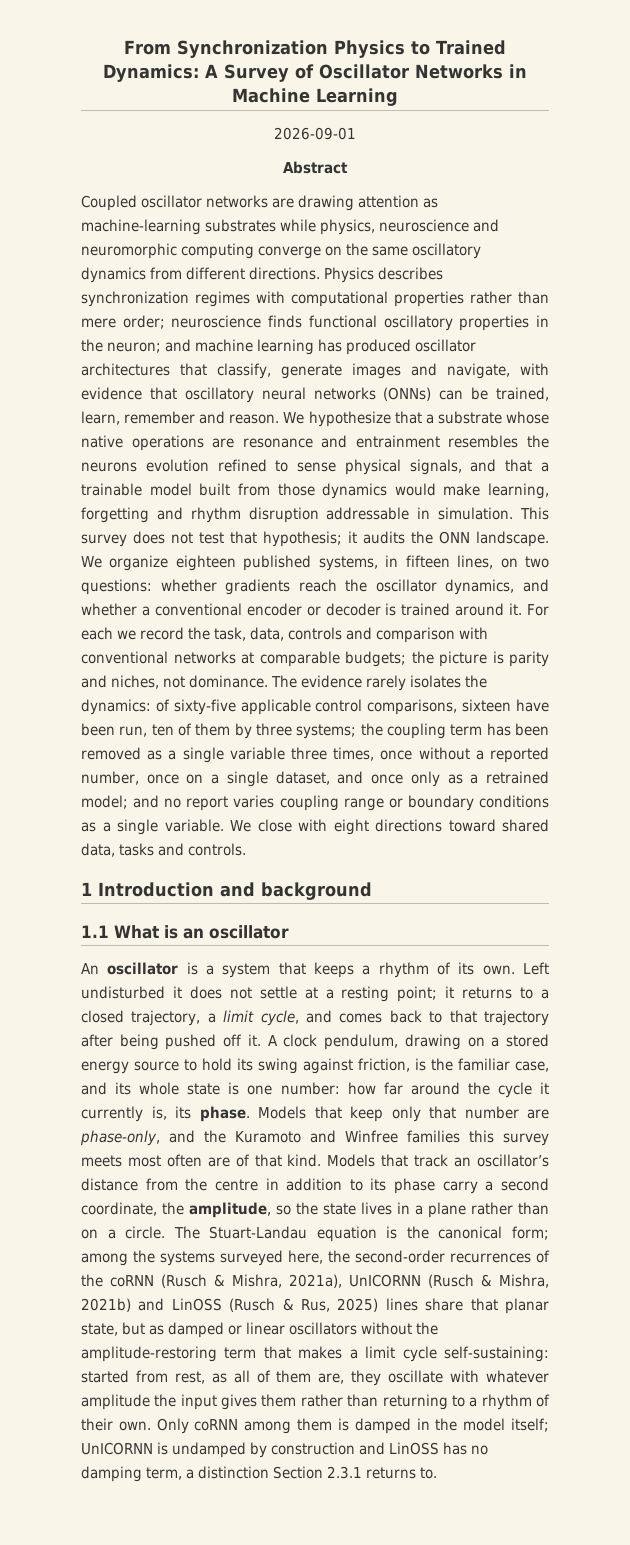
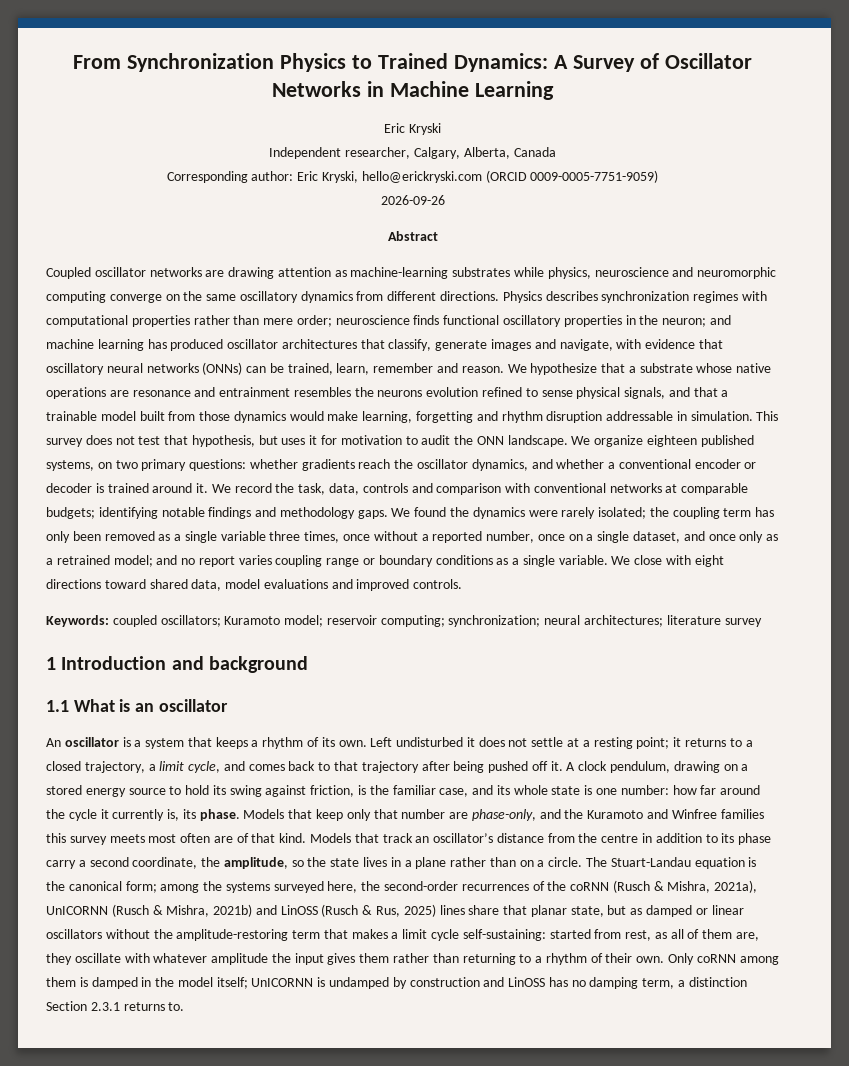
- 2026-09-01
+ Eric Kryski
+ Independent researcher, Calgary, Alberta, Canada
+ Corresponding author: Eric Kryski, hello@erickryski.com (ORCID 0009-0005-7751-9059)
+ 2026-09-26
- This survey does not test that hypothesis; it audits the ONN landscape.
+ This survey does not test that hypothesis, but uses it for motivation to audit the ONN landscape.
- We organize eighteen published systems, in fifteen lines, on two questions: whether gradients reach the oscillator dynamics, and whether a conventional encoder or decoder is trained around it.
+ We organize eighteen published systems, on two primary questions: whether gradients reach the oscillator dynamics, and whether a conventional encoder or decoder is trained around it.
- For each we record the task, data, controls and comparison with conventional networks at comparable budgets; the picture is parity and niches, not dominance. The evidence rarely isolates the dynamics: of sixty-five applicable control comparisons, sixteen have been run, ten of them by three systems; the coupling term has been removed as a single variable three times, once without a reported number, once on a single dataset, and once only as a retrained model; and no report varies coupling range or boundary conditions as a single variable.
+ We record the task, data, controls and comparison with conventional networks at comparable budgets; identifying notable findings and methodology gaps. We found the dynamics were rarely isolated; the coupling term has only been removed as a single variable three times, once without a reported number, once on a single dataset, and once only as a retrained model; and no report varies coupling range or boundary conditions as a single variable.
- We close with eight directions toward shared data, tasks and controls.
+ We close with eight directions toward shared data, model evaluations and improved controls.
+ Keywords: coupled oscillators; Kuramoto model; reservoir computing; synchronization; neural architectures; literature survey

